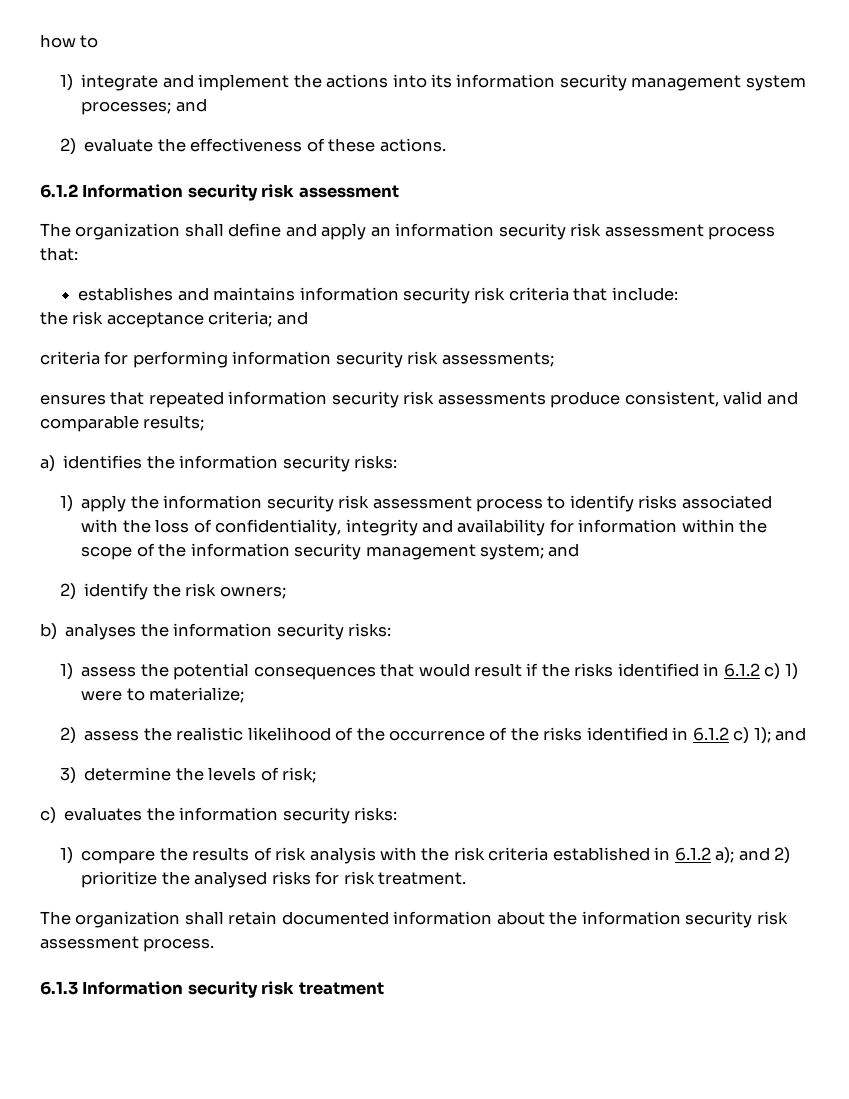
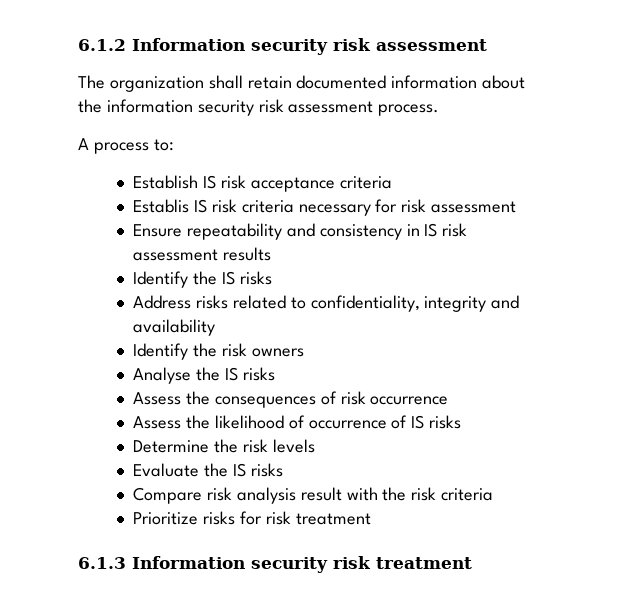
- how to
- 1) integrate and implement the actions into its information security management system processes; and
- 2) evaluate the effectiveness of these actions.
- The organization shall define and apply an information security risk assessment process that:
- establishes and maintains information security risk criteria that include:
- the risk acceptance criteria; and
- criteria for performing information security risk assessments;
- ensures that repeated information security risk assessments produce consistent, valid and comparable results;
- a) identifies the information security risks:
- 1) apply the information security risk assessment process to identify risks associated with the loss of confidentiality, integrity and availability for information within the scope of the information security management system; and
- 2) identify the risk owners;
- b) analyses the information security risks:
- 1) assess the potential consequences that would result if the risks identified in 6.1.2 c) 1) were to materialize;
- 2) assess the realistic likelihood of the occurrence of the risks identified in 6.1.2 c) 1); and
- 3) determine the levels of risk;
- c) evaluates the information security risks:
- 1) compare the results of risk analysis with the risk criteria established in 6.1.2 a); and 2) prioritize the analysed risks for risk treatment.
+ A process to:
+ Establish IS risk acceptance criteria
+ Establis IS risk criteria necessary for risk assessment
+ Ensure repeatability and consistency in IS risk assessment results
+ Identify the IS risks
+ Address risks related to confidentiality, integrity and availability
+ Identify the risk owners
+ Analyse the IS risks
+ Assess the consequences of risk occurrence
+ Assess the likelihood of occurrence of IS risks
+ Determine the risk levels
+ Evaluate the IS risks
+ Compare risk analysis result with the risk criteria
+ Prioritize risks for risk treatment

